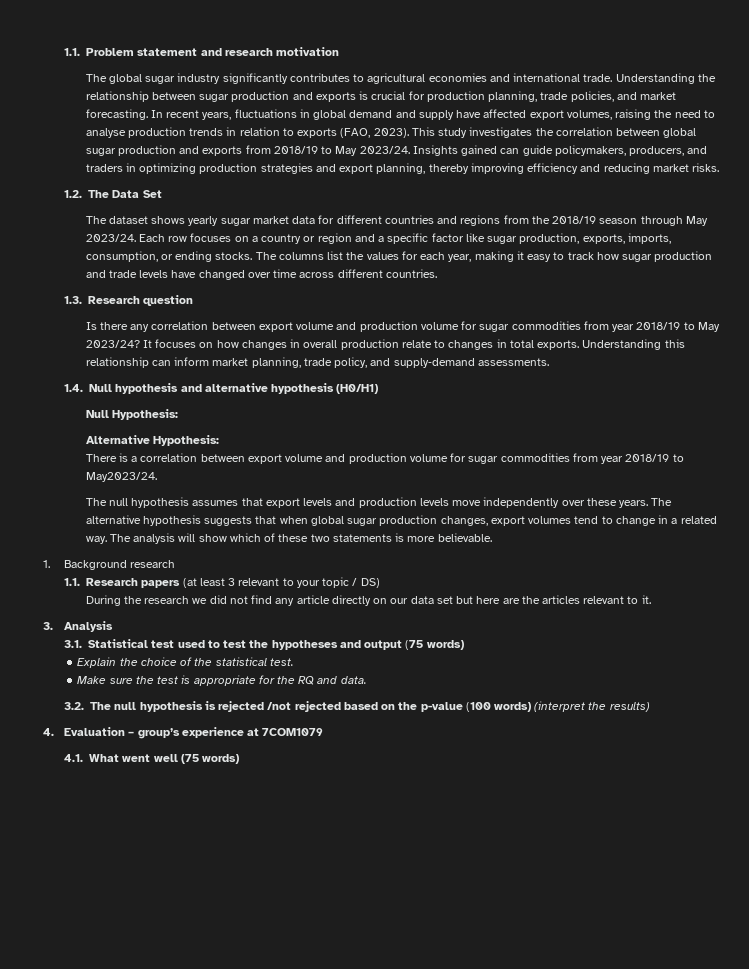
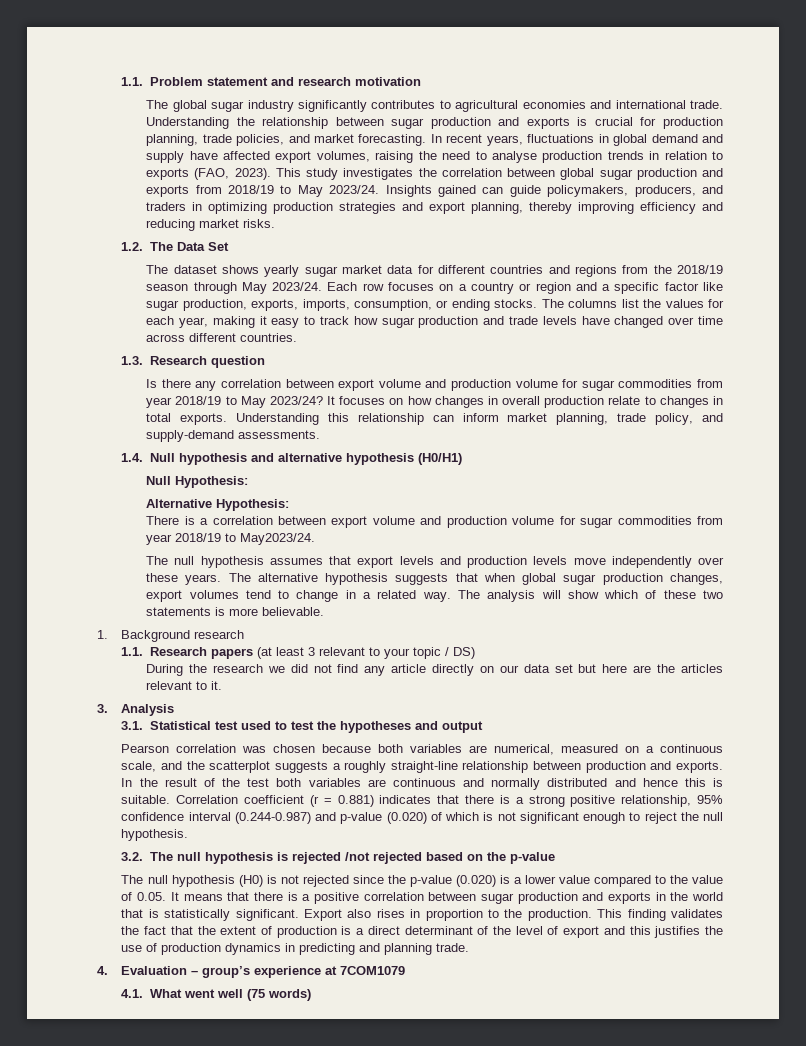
- 3.1. Statistical test used to test the hypotheses and output (75 words)
- Explain the choice of the statistical test.
- Make sure the test is appropriate for the RQ and data.
+ 3.1. Statistical test used to test the hypotheses and output
+ Pearson correlation was chosen because both variables are numerical, measured on a continuous scale, and the scatterplot suggests a roughly straight-line relationship between production and exports. In the result of the test both variables are continuous and normally distributed and hence this is suitable. Correlation coefficient (r = 0.881) indicates that there is a strong positive relationship, 95% confidence interval (0.244-0.987) and p-value (0.020) of which is not significant enough to reject the null hypothesis.
- 3.2. The null hypothesis is rejected /not rejected based on the p-value (100 words) (interpret the results)
+ 3.2. The null hypothesis is rejected /not rejected based on the p-value
+ The null hypothesis (H0) is not rejected since the p-value (0.020) is a lower value compared to the value of 0.05. It means that there is a positive correlation between sugar production and exports in the world that is statistically significant. Export also rises in proportion to the production. This finding validates the fact that the extent of production is a direct determinant of the level of export and this justifies the use of production dynamics in predicting and planning trade.

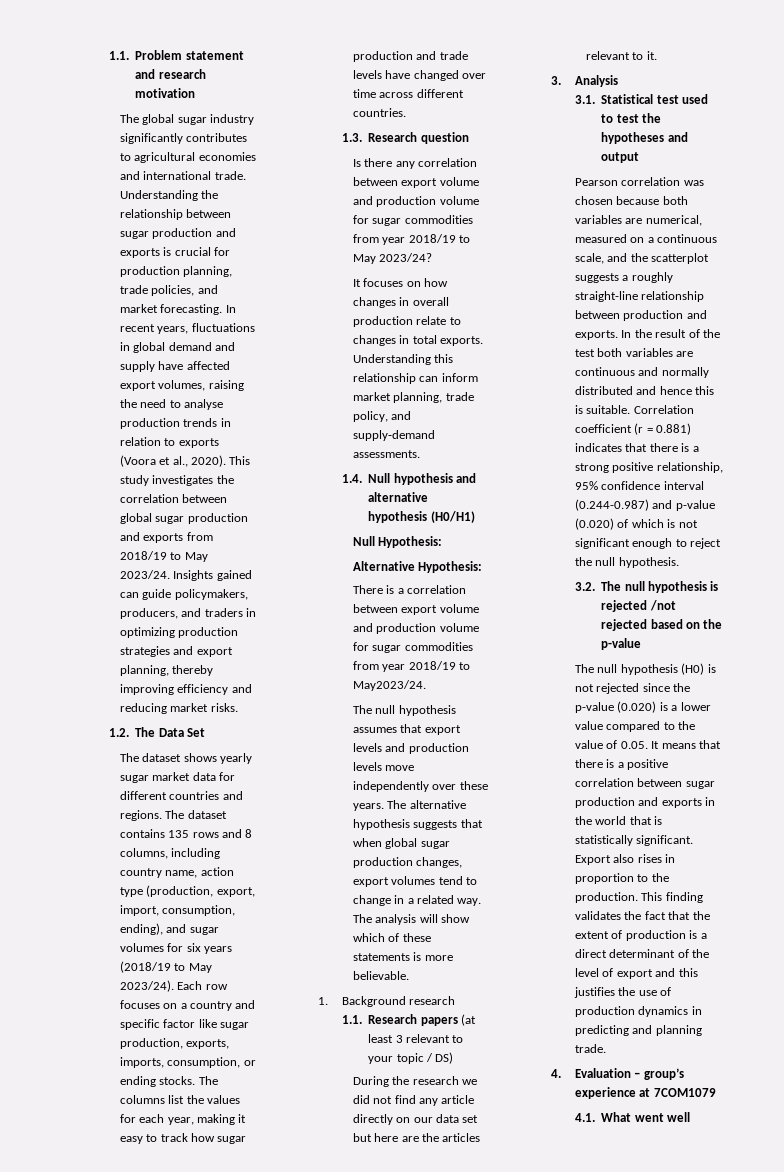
- In recent years, fluctuations in global demand and supply have affected export volumes, raising the need to analyse production trends in relation to exports (FAO, 2023).
+ In recent years, fluctuations in global demand and supply have affected export volumes, raising the need to analyse production trends in relation to exports (Voora et al., 2020).
- The dataset shows yearly sugar market data for different countries and regions from the 2018/19 season through May 2023/24.
+ The dataset shows yearly sugar market data for different countries and regions. The dataset contains 135 rows and 8 columns, including country name, action type (production, export, import, consumption, ending), and sugar volumes for six years (2018/19 to May 2023/24).
- Each row focuses on a country or region and a specific factor like sugar production, exports, imports, consumption, or ending stocks.
+ Each row focuses on a country and specific factor like sugar production, exports, imports, consumption, or ending stocks.
- Is there any correlation between export volume and production volume for sugar commodities from year 2018/19 to May 2023/24? It focuses on how changes in overall production relate to changes in total exports.
+ Is there any correlation between export volume and production volume for sugar commodities from year 2018/19 to May 2023/24?
+ It focuses on how changes in overall production relate to changes in total exports.
- The analysis will show which of these two statements is more believable.
+ The analysis will show which of these statements is more believable.
- 4.1. What went well (75 words)
+ 4.1. What went well

